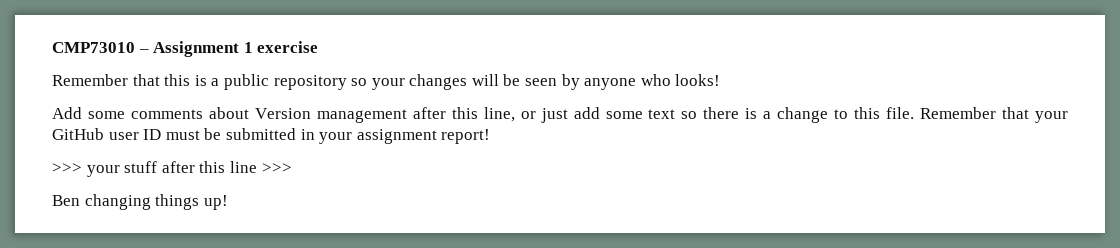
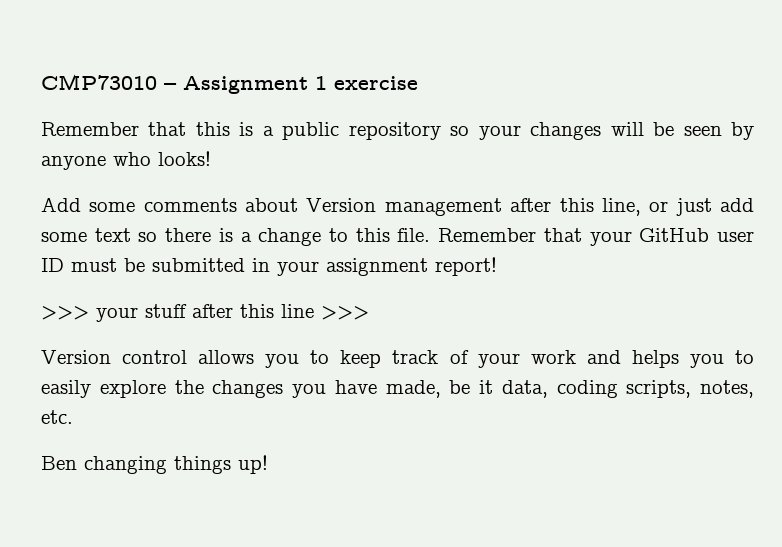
+ Version control allows you to keep track of your work and helps you to easily explore the changes you have made, be it data, coding scripts, notes, etc.

